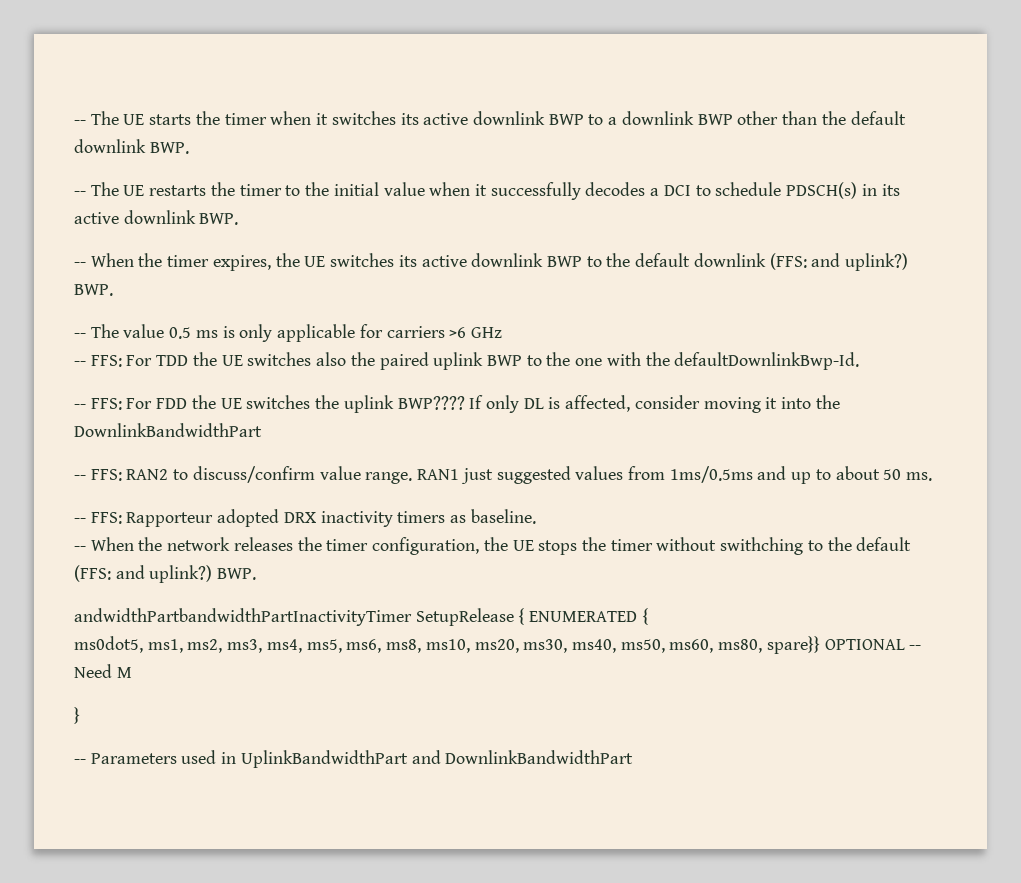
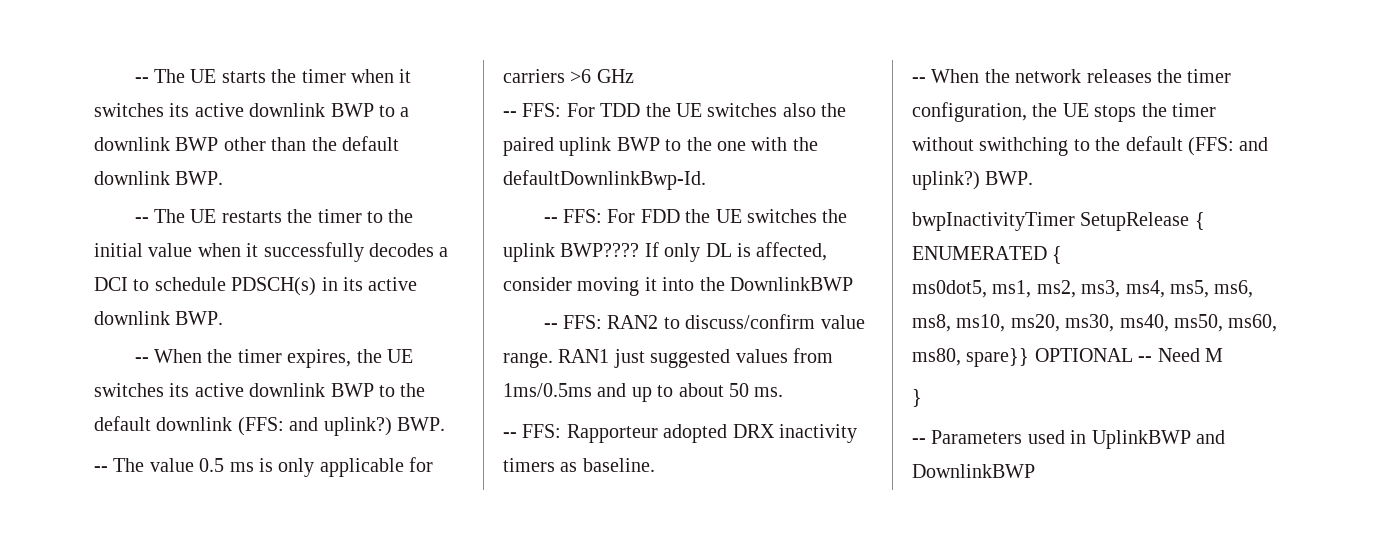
- If only DL is affected, consider moving it into the DownlinkBandwidthPart
+ If only DL is affected, consider moving it into the DownlinkBWP
- andwidthPartbandwidthPartInactivityTimer SetupRelease { ENUMERATED {
+ bwpInactivityTimer SetupRelease { ENUMERATED {
- -- Parameters used in UplinkBandwidthPart and DownlinkBandwidthPart
+ -- Parameters used in UplinkBWP and DownlinkBWP

